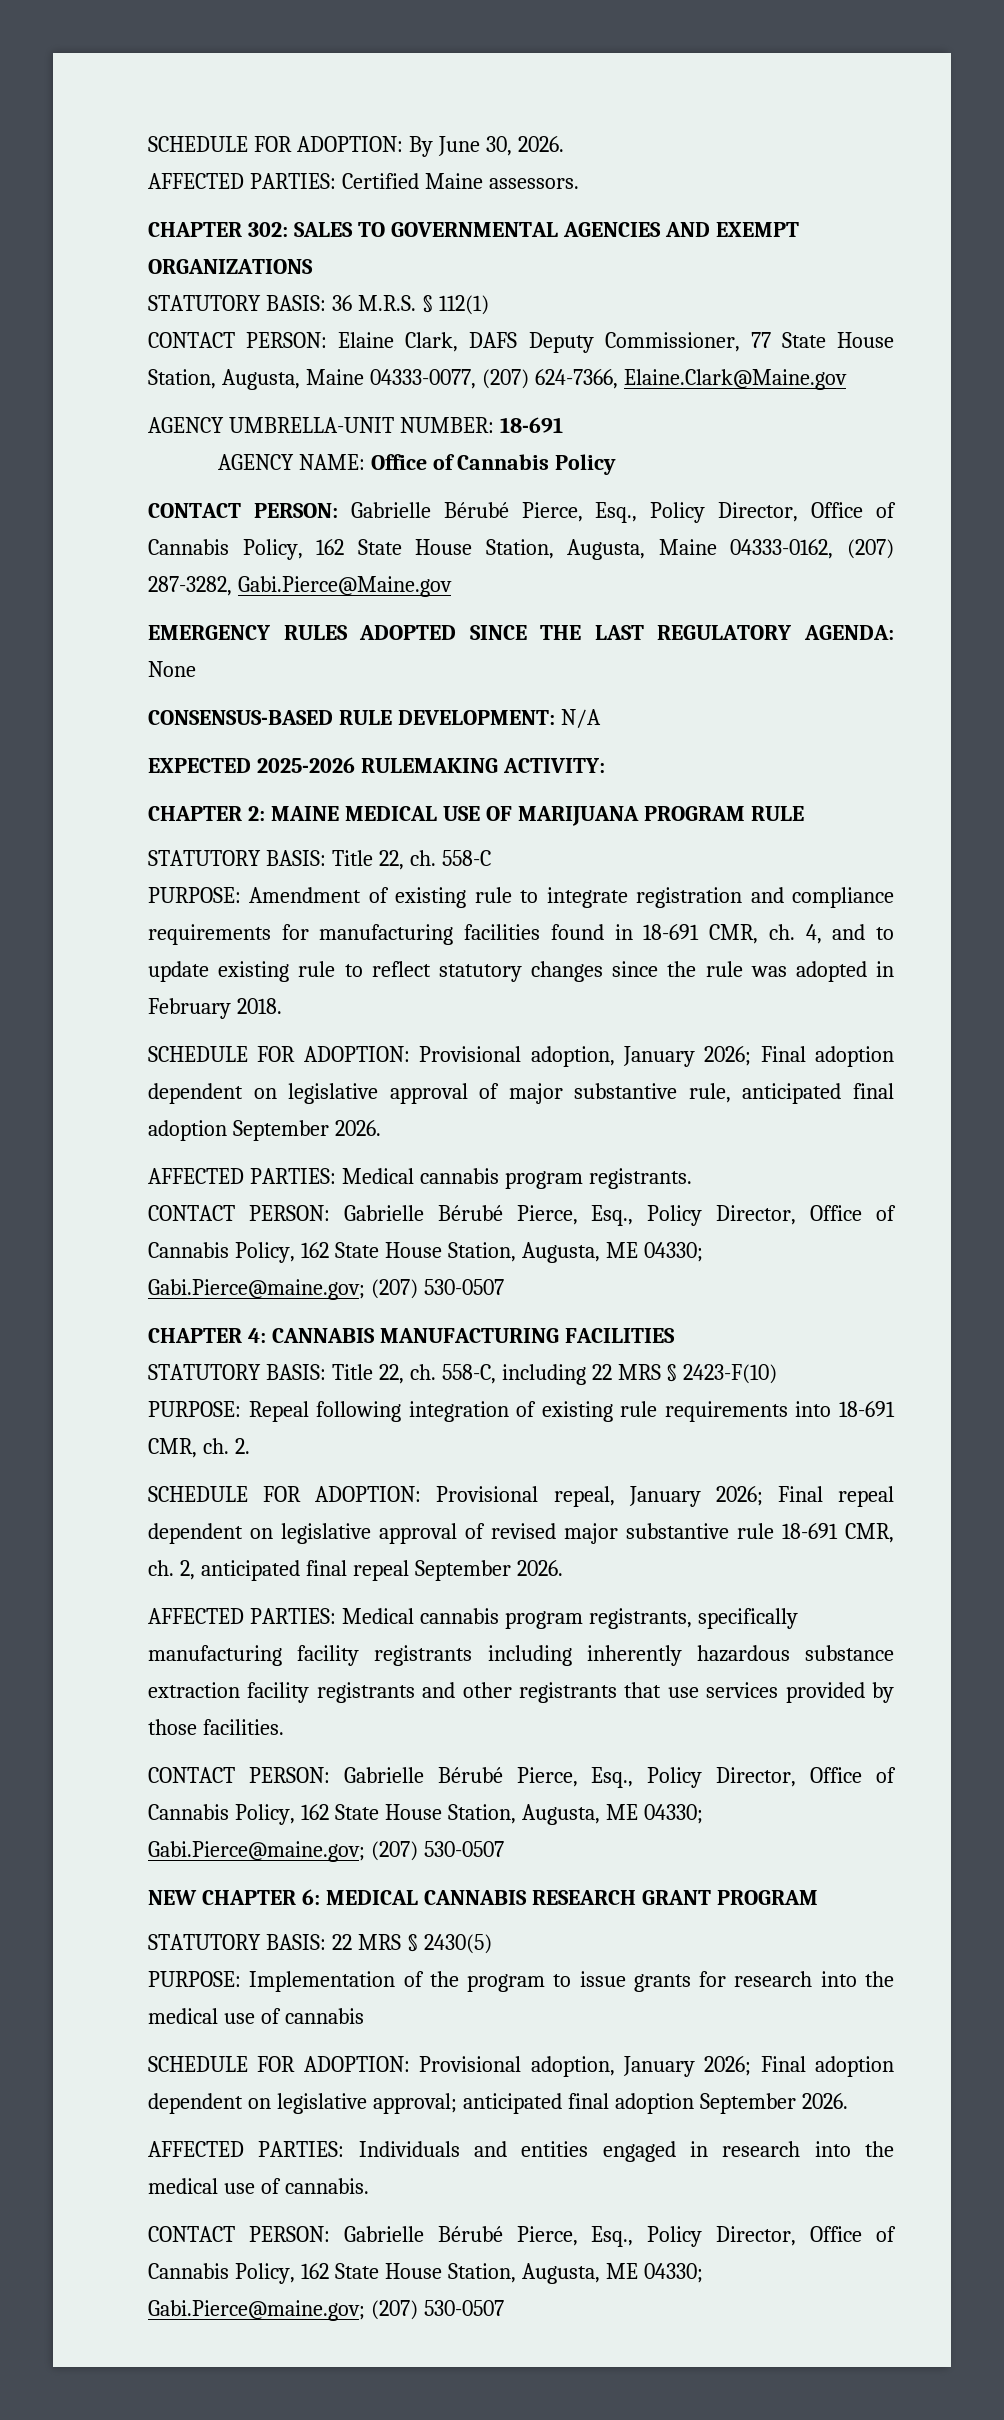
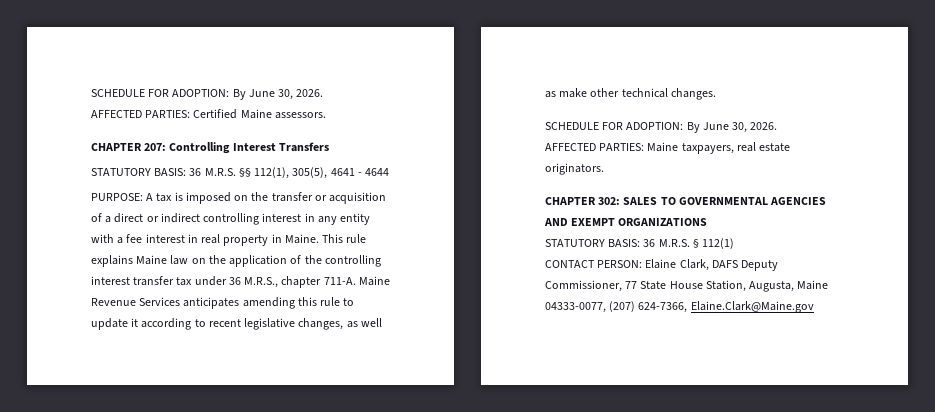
+ CHAPTER 207: Controlling Interest Transfers
+ STATUTORY BASIS: 36 M.R.S. §§ 112(1), 305(5), 4641 - 4644
+ PURPOSE: A tax is imposed on the transfer or acquisition of a direct or indirect controlling interest in any entity with a fee interest in real property in Maine. This rule explains Maine law on the application of the controlling interest transfer tax under 36 M.R.S., chapter 711-A. Maine Revenue Services anticipates amending this rule to update it according to recent legislative changes, as well as make other technical changes.
+ SCHEDULE FOR ADOPTION: By June 30, 2026.
+ AFFECTED PARTIES: Maine taxpayers, real estate originators.
- AGENCY UMBRELLA-UNIT NUMBER: 18-691
- AGENCY NAME: Office of Cannabis Policy
- CONTACT PERSON: Gabrielle Bérubé Pierce, Esq., Policy Director, Office of Cannabis Policy, 162 State House Station, Augusta, Maine 04333-0162, (207) 287-3282, Gabi.Pierce@Maine.gov
- EMERGENCY RULES ADOPTED SINCE THE LAST REGULATORY AGENDA: None
- CONSENSUS-BASED RULE DEVELOPMENT: N/A
- EXPECTED 2025-2026 RULEMAKING ACTIVITY:
- CHAPTER 2: MAINE MEDICAL USE OF MARIJUANA PROGRAM RULE
- STATUTORY BASIS: Title 22, ch. 558-C
- PURPOSE: Amendment of existing rule to integrate registration and compliance requirements for manufacturing facilities found in 18-691 CMR, ch. 4, and to update existing rule to reflect statutory changes since the rule was adopted in February 2018.
- SCHEDULE FOR ADOPTION: Provisional adoption, January 2026; Final adoption dependent on legislative approval of major substantive rule, anticipated final adoption September 2026.
- AFFECTED PARTIES: Medical cannabis program registrants.
- CONTACT PERSON: Gabrielle Bérubé Pierce, Esq., Policy Director, Office of Cannabis Policy, 162 State House Station, Augusta, ME 04330; Gabi.Pierce@maine.gov; (207) 530-0507
- CHAPTER 4: CANNABIS MANUFACTURING FACILITIES
- STATUTORY BASIS: Title 22, ch. 558-C, including 22 MRS § 2423-F(10)
- PURPOSE: Repeal following integration of existing rule requirements into 18-691 CMR, ch. 2.
- SCHEDULE FOR ADOPTION: Provisional repeal, January 2026; Final repeal dependent on legislative approval of revised major substantive rule 18-691 CMR, ch. 2, anticipated final repeal September 2026.
- AFFECTED PARTIES: Medical cannabis program registrants, specifically manufacturing facility registrants including inherently hazardous substance extraction facility registrants and other registrants that use services provided by those facilities.
- CONTACT PERSON: Gabrielle Bérubé Pierce, Esq., Policy Director, Office of Cannabis Policy, 162 State House Station, Augusta, ME 04330; Gabi.Pierce@maine.gov; (207) 530-0507
- NEW CHAPTER 6: MEDICAL CANNABIS RESEARCH GRANT PROGRAM
- STATUTORY BASIS: 22 MRS § 2430(5)
- PURPOSE: Implementation of the program to issue grants for research into the medical use of cannabis
- SCHEDULE FOR ADOPTION: Provisional adoption, January 2026; Final adoption dependent on legislative approval; anticipated final adoption September 2026.
- AFFECTED PARTIES: Individuals and entities engaged in research into the medical use of cannabis.
- CONTACT PERSON: Gabrielle Bérubé Pierce, Esq., Policy Director, Office of Cannabis Policy, 162 State House Station, Augusta, ME 04330; Gabi.Pierce@maine.gov; (207) 530-0507

